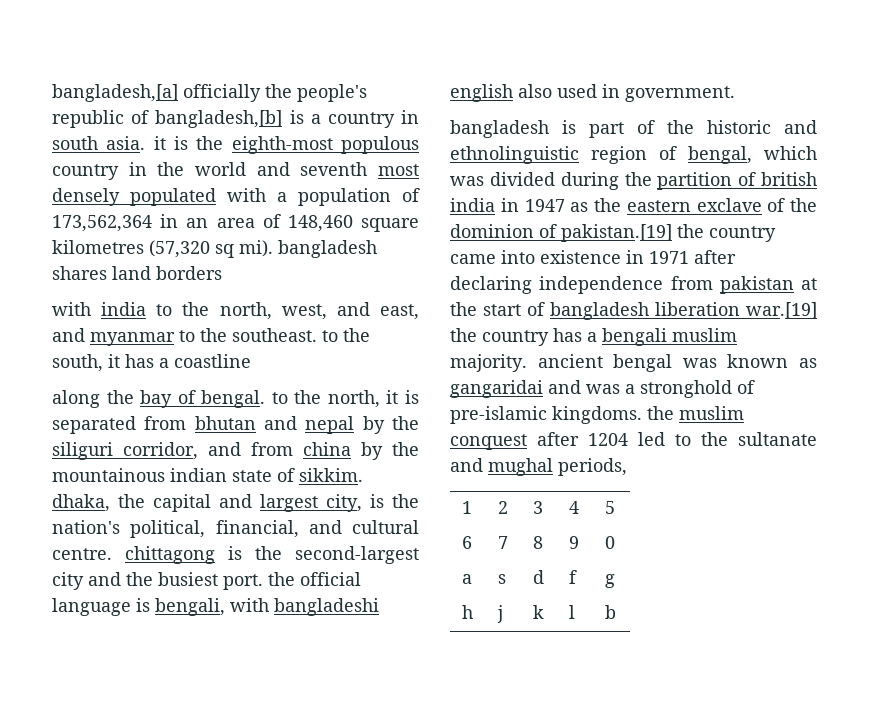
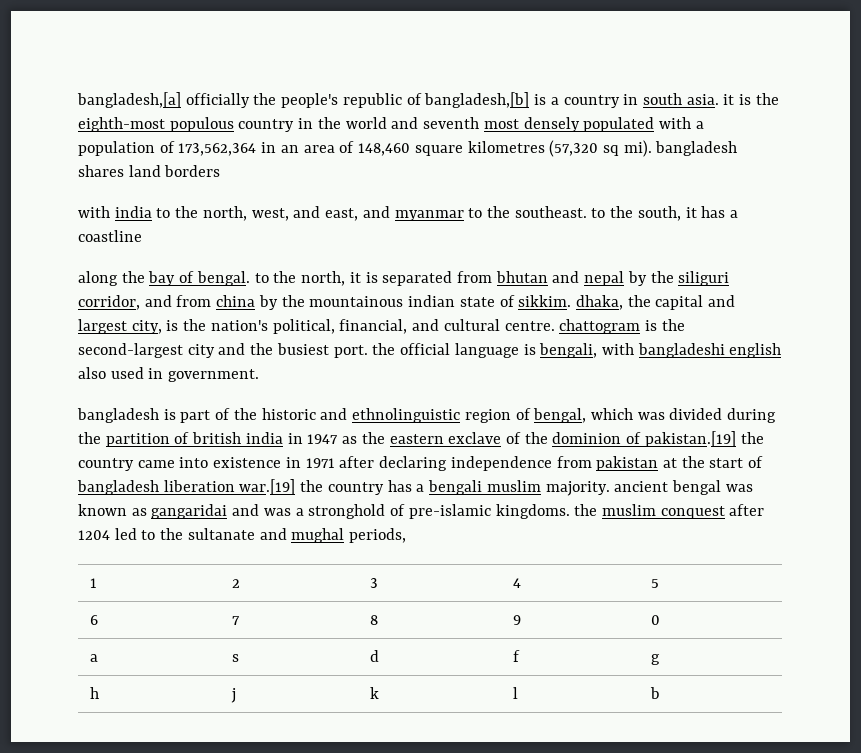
- along the bay of bengal. to the north, it is separated from bhutan and nepal by the siliguri corridor, and from china by the mountainous indian state of sikkim. dhaka, the capital and largest city, is the nation's political, financial, and cultural centre. chittagong is the second-largest city and the busiest port. the official language is bengali, with bangladeshi english also used in government.
+ along the bay of bengal. to the north, it is separated from bhutan and nepal by the siliguri corridor, and from china by the mountainous indian state of sikkim. dhaka, the capital and largest city, is the nation's political, financial, and cultural centre. chattogram is the second-largest city and the busiest port. the official language is bengali, with bangladeshi english also used in government.

